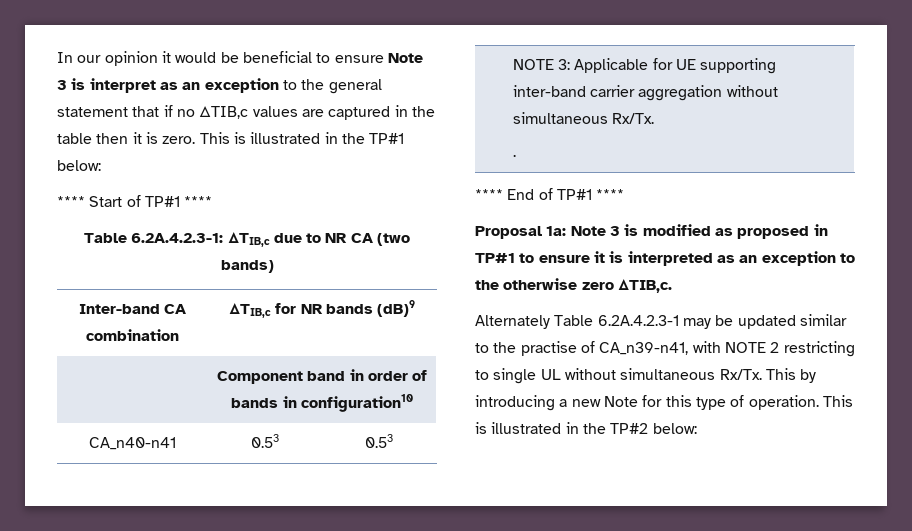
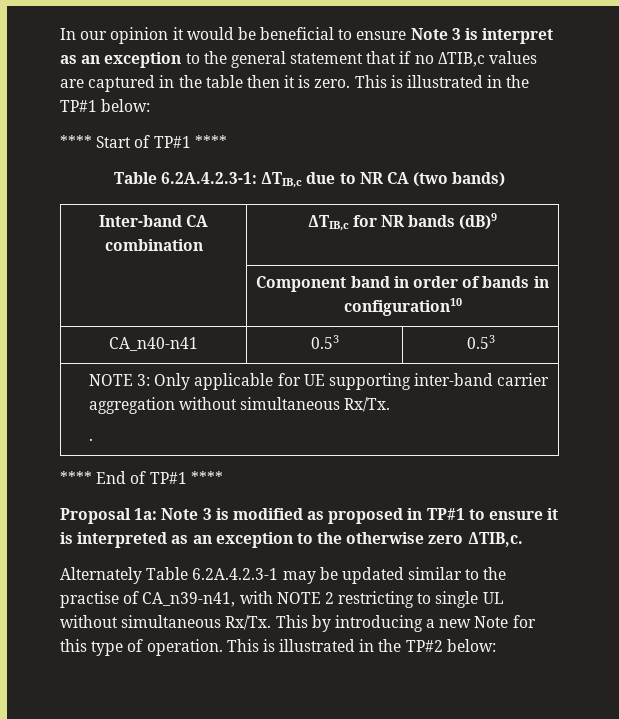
- NOTE 3: Applicable for UE supporting inter-band carrier aggregation without simultaneous Rx/Tx.
+ NOTE 3: Only applicable for UE supporting inter-band carrier aggregation without simultaneous Rx/Tx.

